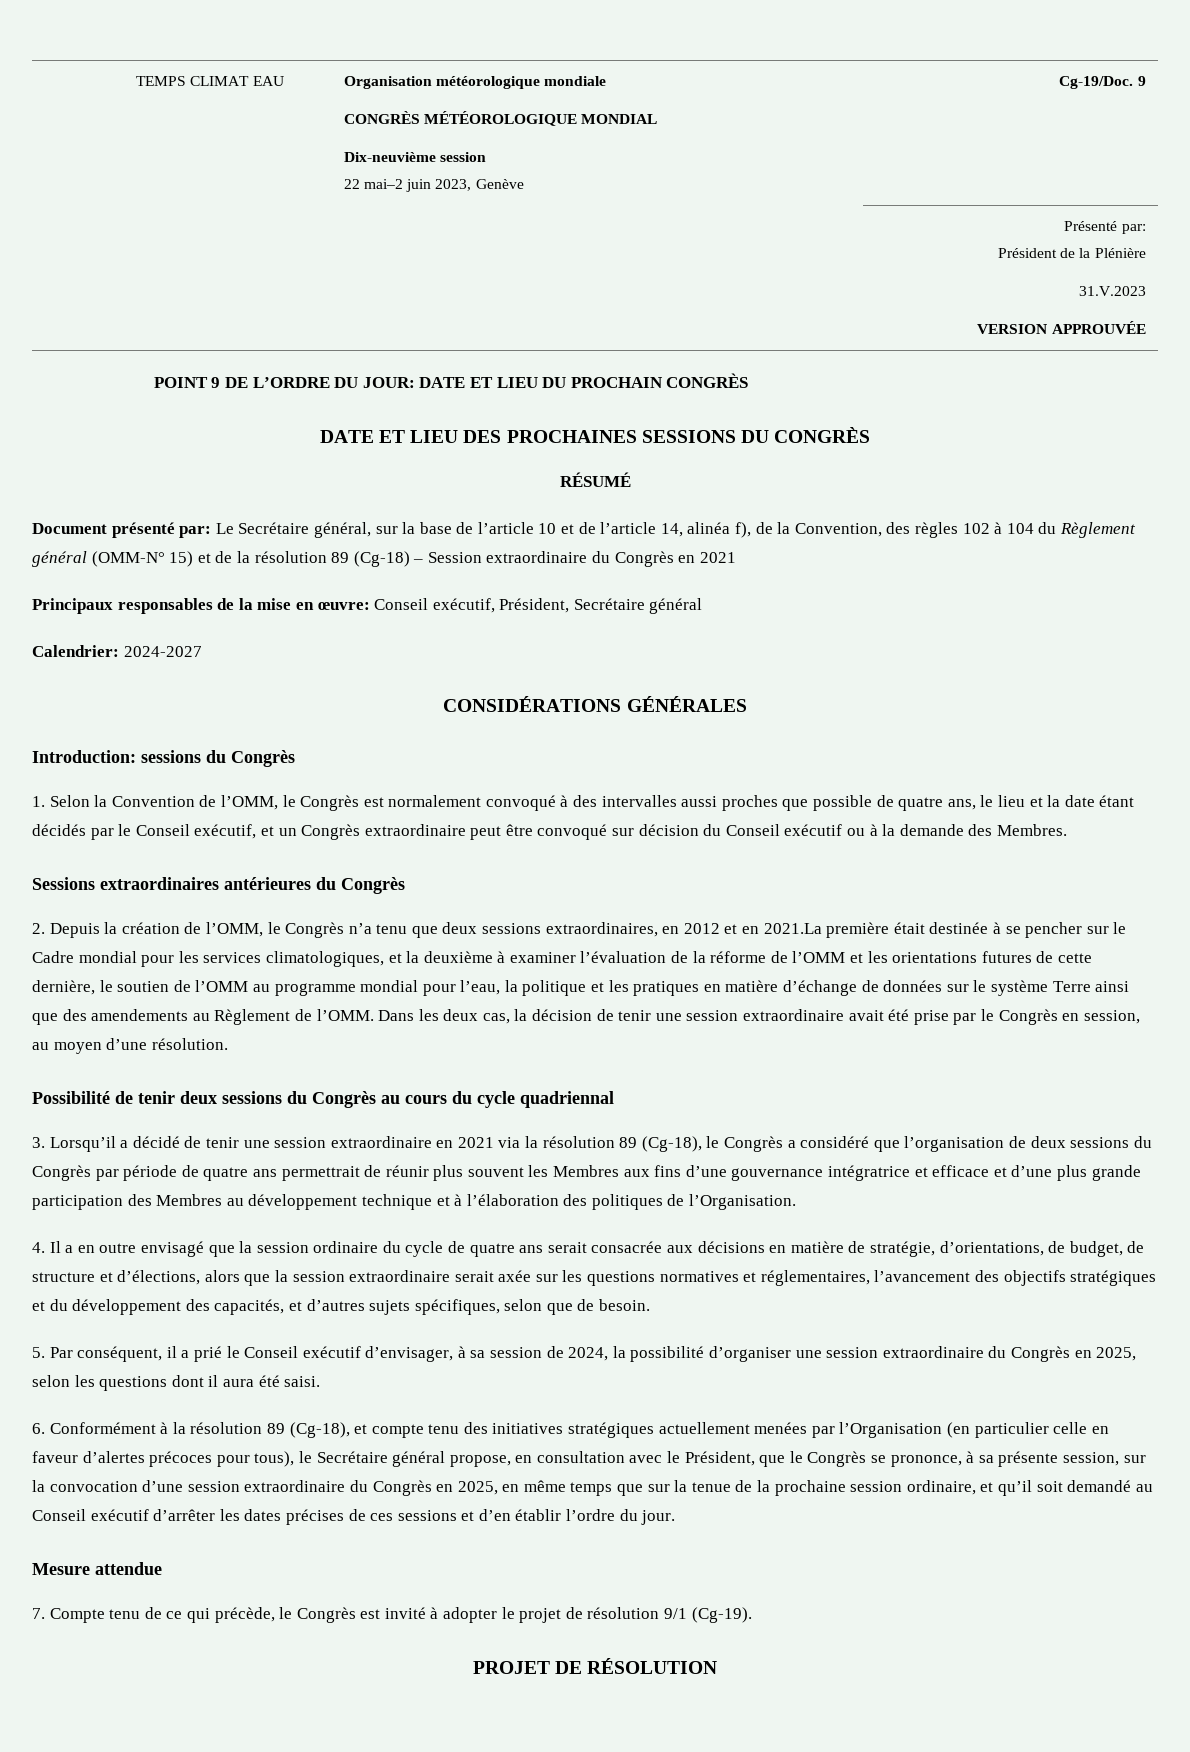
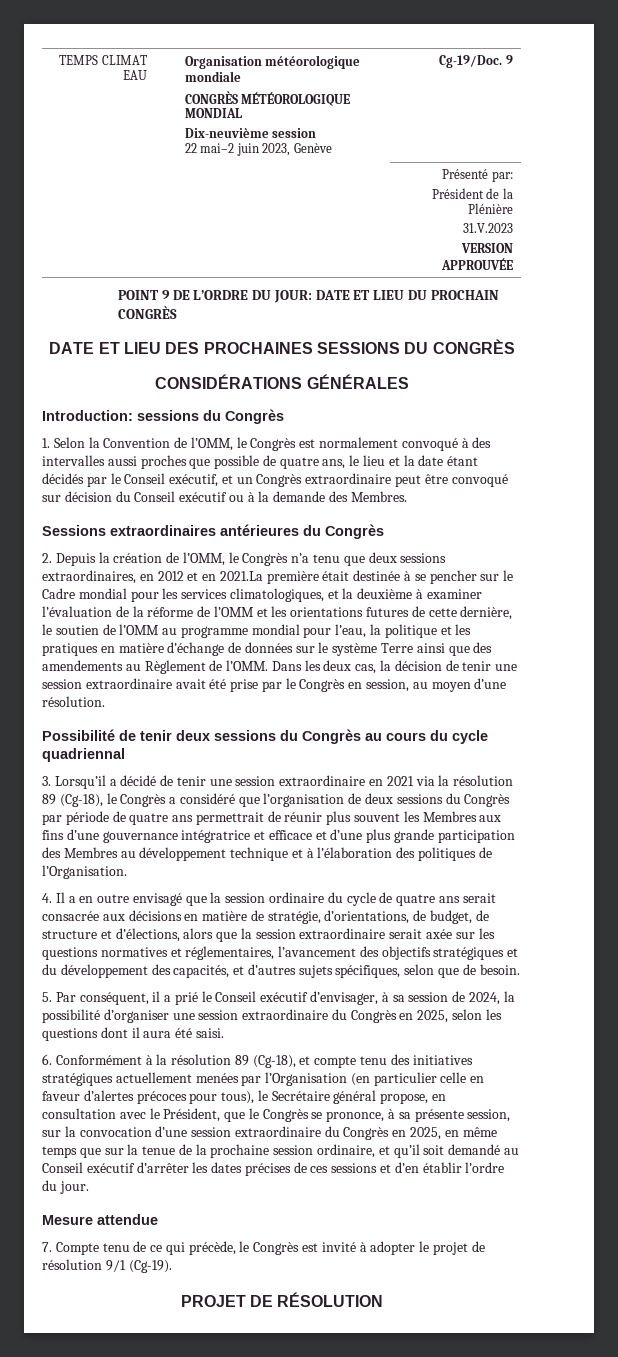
- RÉSUMÉ
- Document présenté par: Le Secrétaire général, sur la base de l’article 10 et de l’article 14, alinéa f), de la Convention, des règles 102 à 104 du Règlement général (OMM-N° 15) et de la résolution 89 (Cg-18) – Session extraordinaire du Congrès en 2021
- Principaux responsables de la mise en œuvre: Conseil exécutif, Président, Secrétaire général
- Calendrier: 2024-2027

